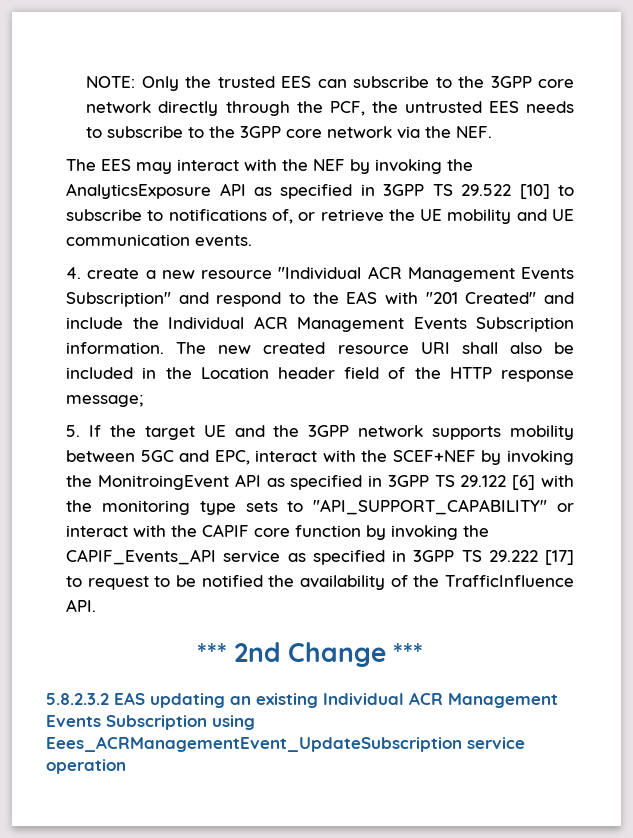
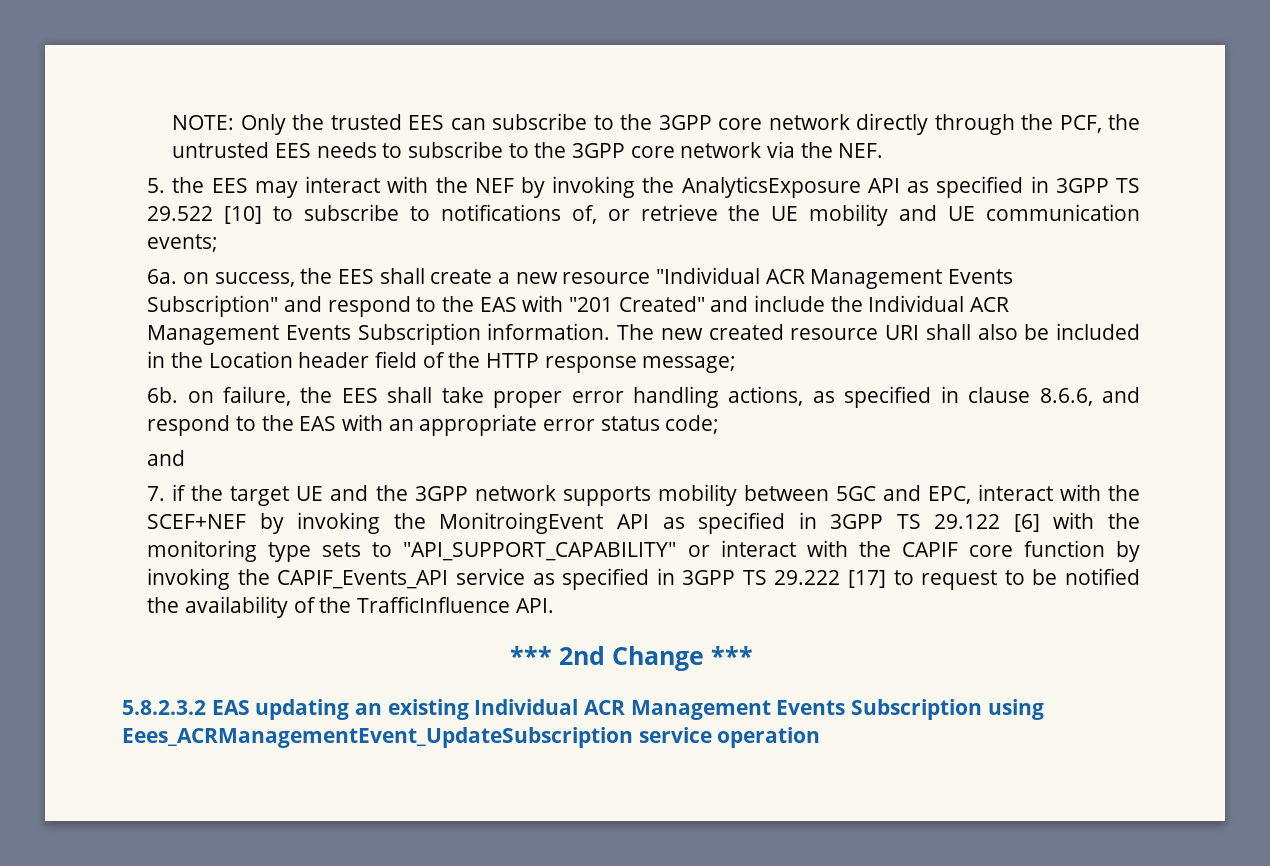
- The EES may interact with the NEF by invoking the AnalyticsExposure API as specified in 3GPP TS 29.522 [10] to subscribe to notifications of, or retrieve the UE mobility and UE communication events.
- 4. create a new resource "Individual ACR Management Events Subscription" and respond to the EAS with "201 Created" and include the Individual ACR Management Events Subscription information.
+ 5. the EES may interact with the NEF by invoking the AnalyticsExposure API as specified in 3GPP TS 29.522 [10] to subscribe to notifications of, or retrieve the UE mobility and UE communication events;
+ 6a. on success, the EES shall create a new resource "Individual ACR Management Events Subscription" and respond to the EAS with "201 Created" and include the Individual ACR Management Events Subscription information.
- 5. If the target UE and the 3GPP network supports mobility between 5GC and EPC, interact with the SCEF+NEF by invoking the MonitroingEvent API as specified in 3GPP TS 29.122 [6] with the monitoring type sets to "API_SUPPORT_CAPABILITY" or interact with the CAPIF core function by invoking the CAPIF_Events_API service as specified in 3GPP TS 29.222 [17] to request to be notified the availability of the TrafficInfluence API.
+ 6b. on failure, the EES shall take proper error handling actions, as specified in clause 8.6.6, and respond to the EAS with an appropriate error status code;
+ and
+ 7. if the target UE and the 3GPP network supports mobility between 5GC and EPC, interact with the SCEF+NEF by invoking the MonitroingEvent API as specified in 3GPP TS 29.122 [6] with the monitoring type sets to "API_SUPPORT_CAPABILITY" or interact with the CAPIF core function by invoking the CAPIF_Events_API service as specified in 3GPP TS 29.222 [17] to request to be notified the availability of the TrafficInfluence API.

